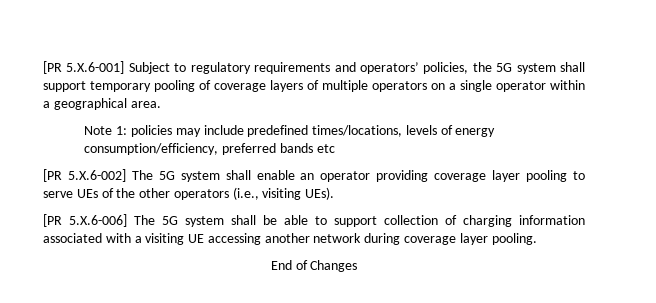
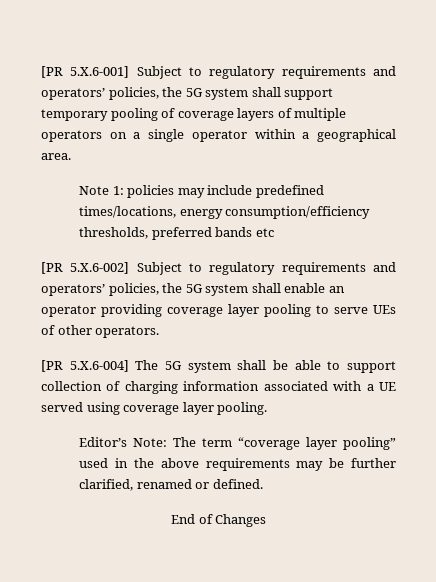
- Note 1: policies may include predefined times/locations, levels of energy consumption/efficiency, preferred bands etc
+ Note 1: policies may include predefined times/locations, energy consumption/efficiency thresholds, preferred bands etc
- [PR 5.X.6-002] The 5G system shall enable an operator providing coverage layer pooling to serve UEs of the other operators (i.e., visiting UEs).
- [PR 5.X.6-006] The 5G system shall be able to support collection of charging information associated with a visiting UE accessing another network during coverage layer pooling.
+ [PR 5.X.6-002] Subject to regulatory requirements and operators’ policies, the 5G system shall enable an operator providing coverage layer pooling to serve UEs of other operators.
+ [PR 5.X.6-004] The 5G system shall be able to support collection of charging information associated with a UE served using coverage layer pooling.
+ Editor’s Note: The term “coverage layer pooling” used in the above requirements may be further clarified, renamed or defined.

